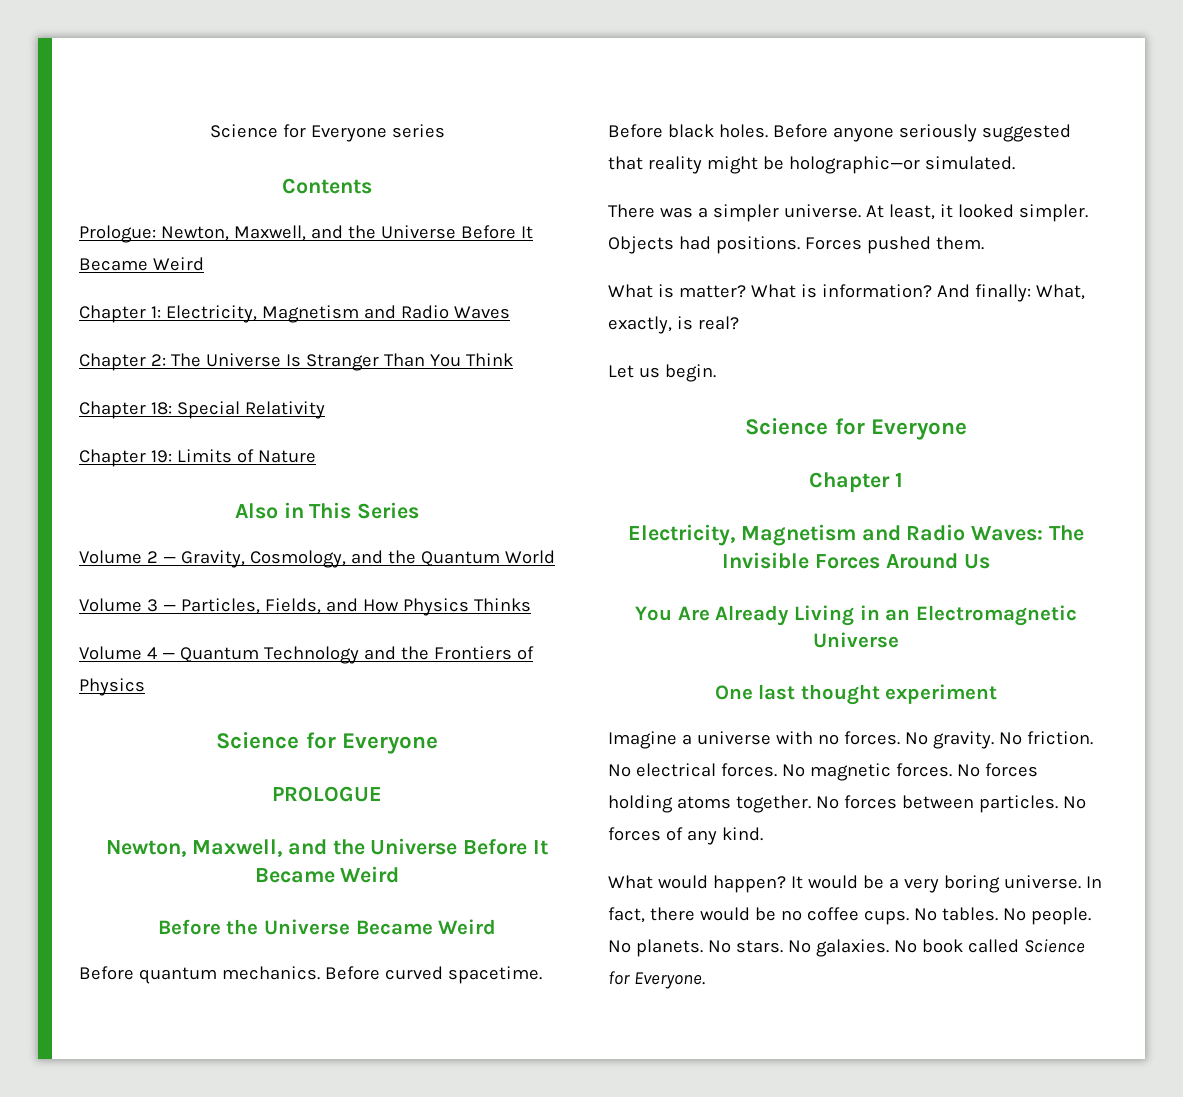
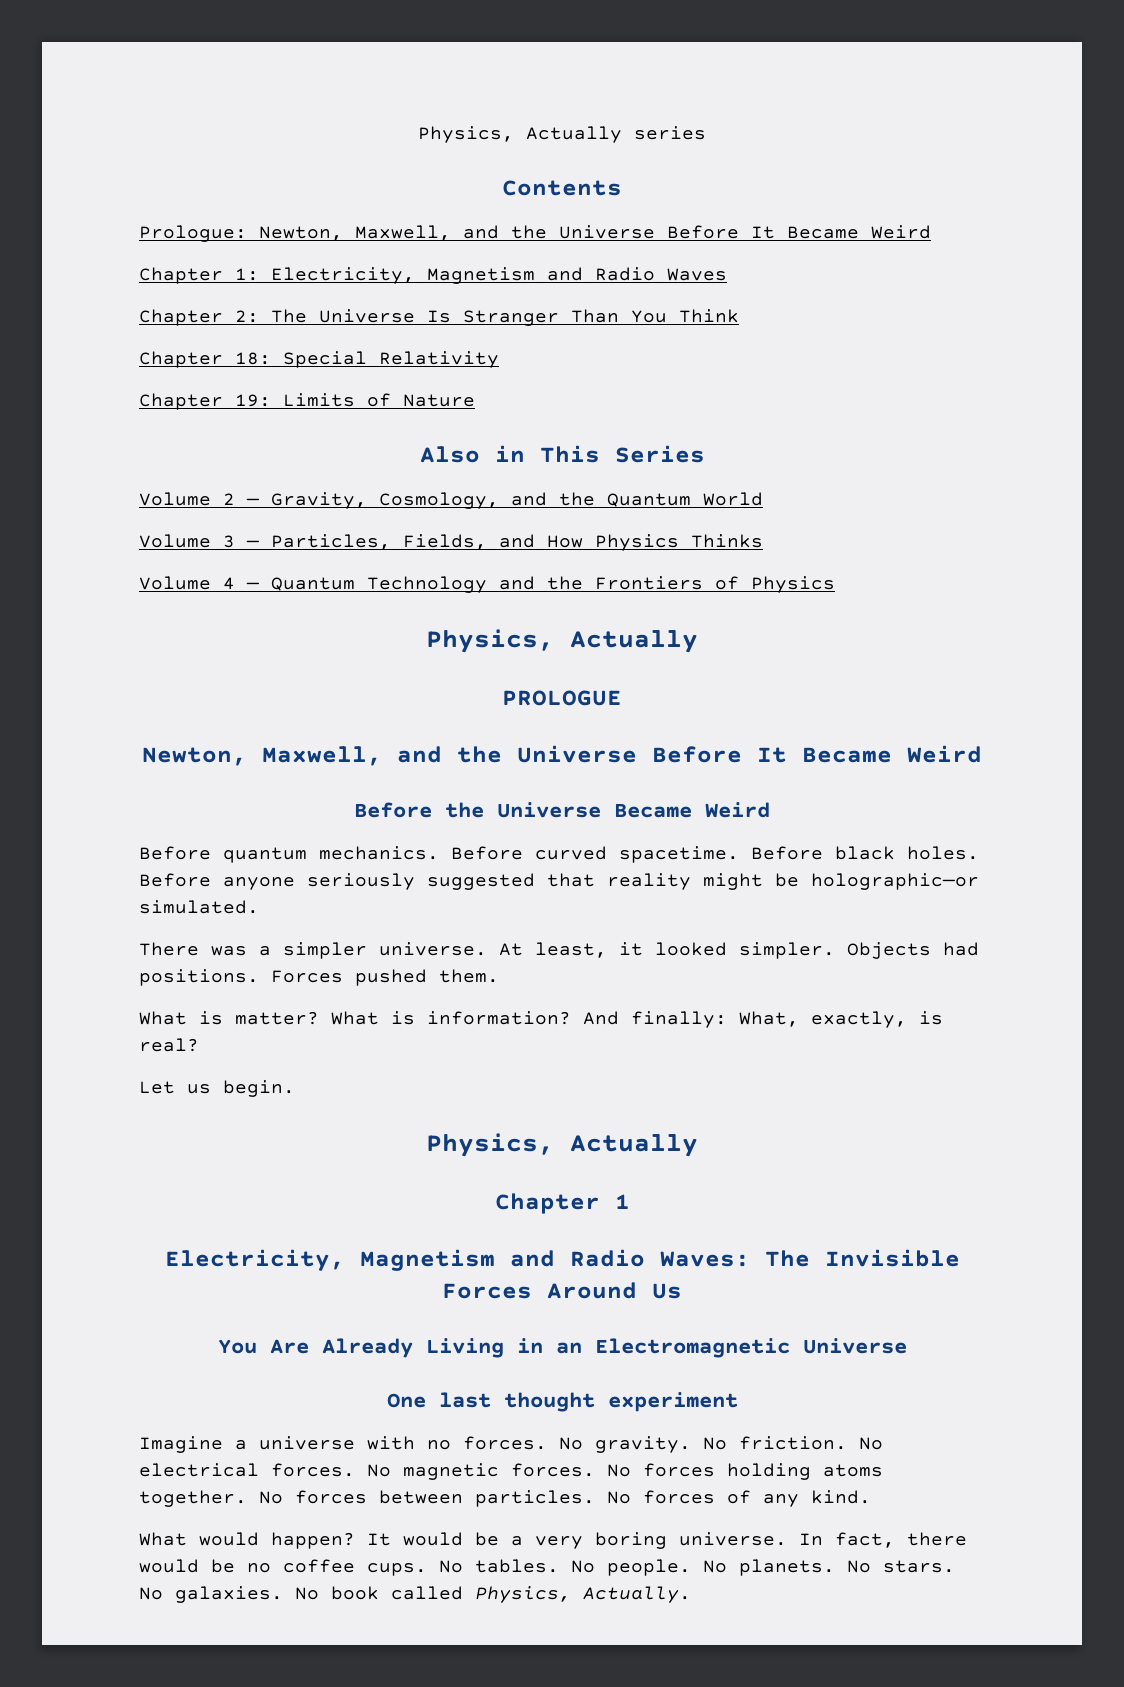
- Science for Everyone series
+ Physics, Actually series
  Volume 4 — Quantum Technology and the Frontiers of Physics
- Science for Everyone
+ Physics, Actually
  Let us begin.
- Science for Everyone
+ Physics, Actually
- No book called Science for Everyone.
+ No book called Physics, Actually.

